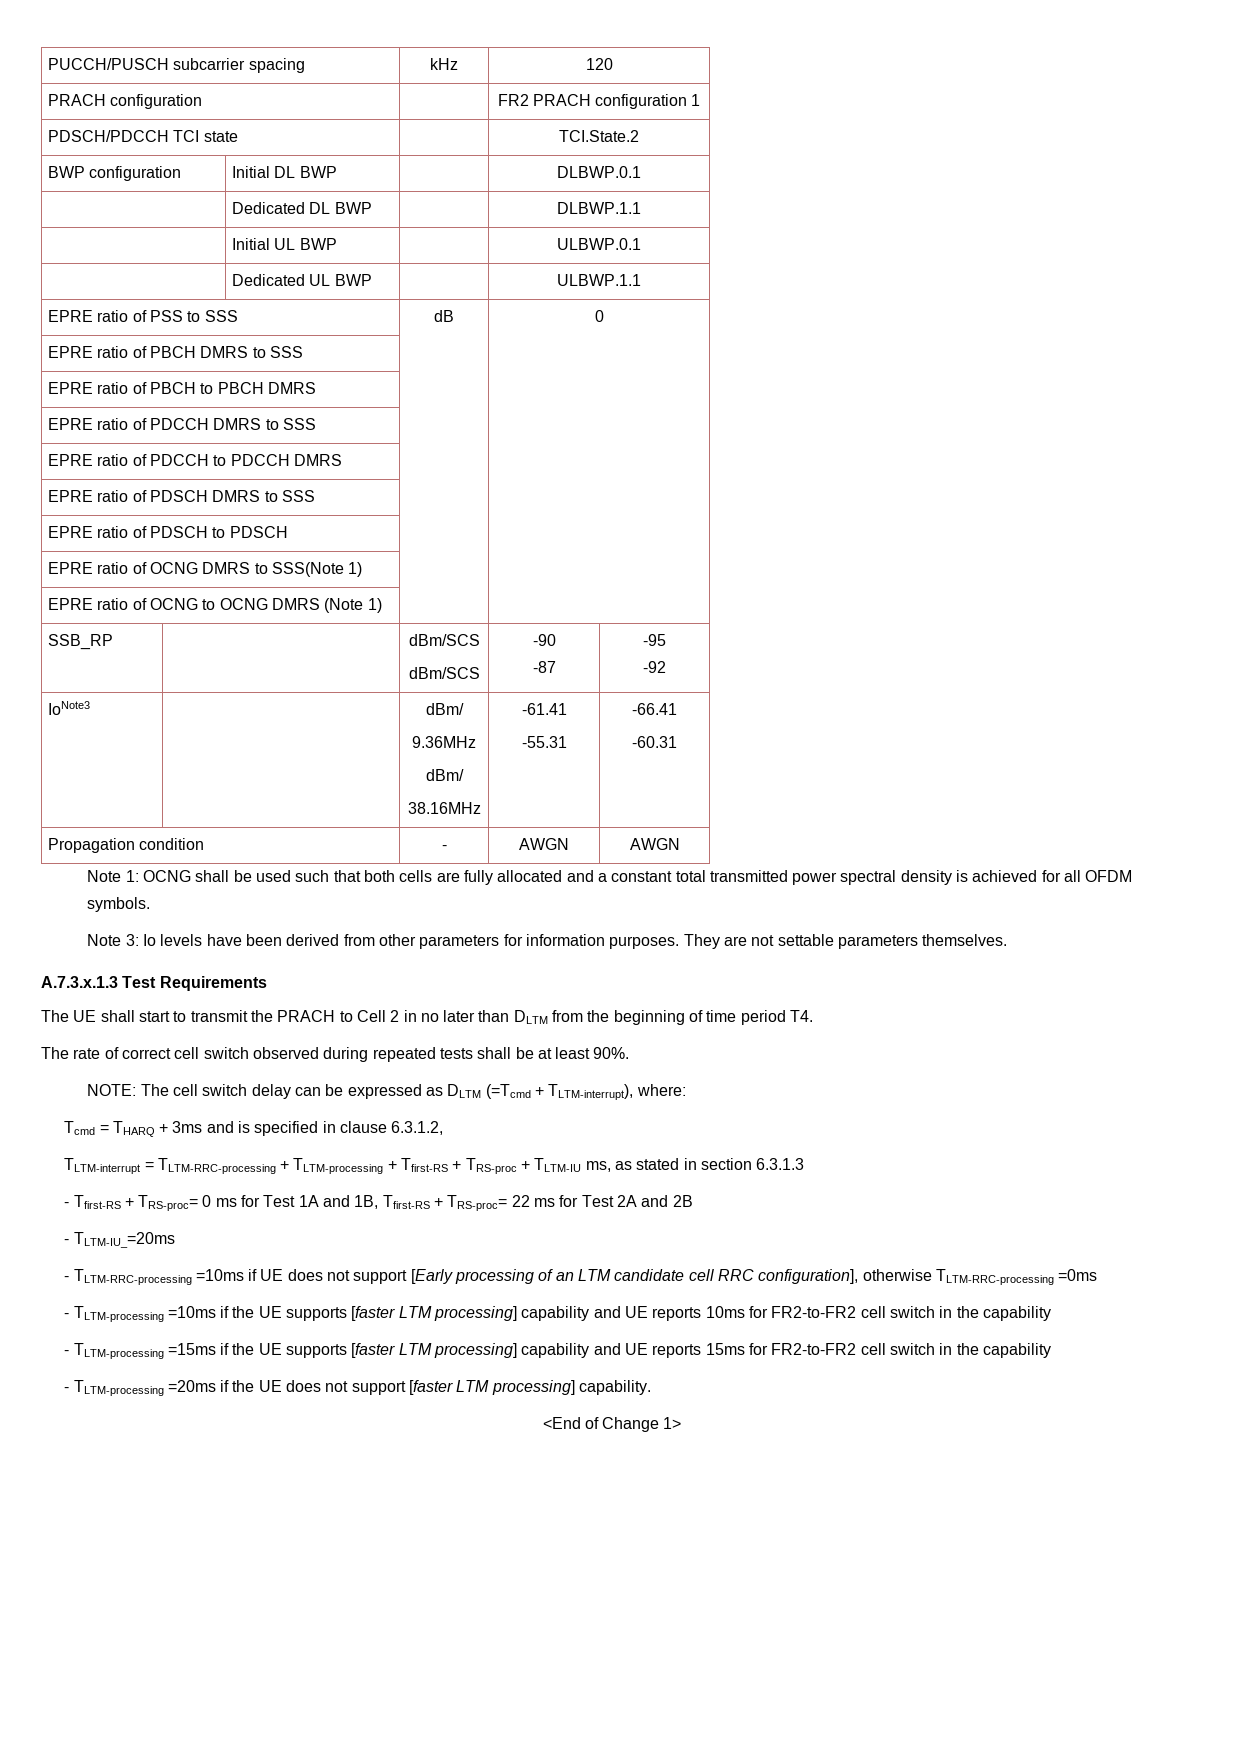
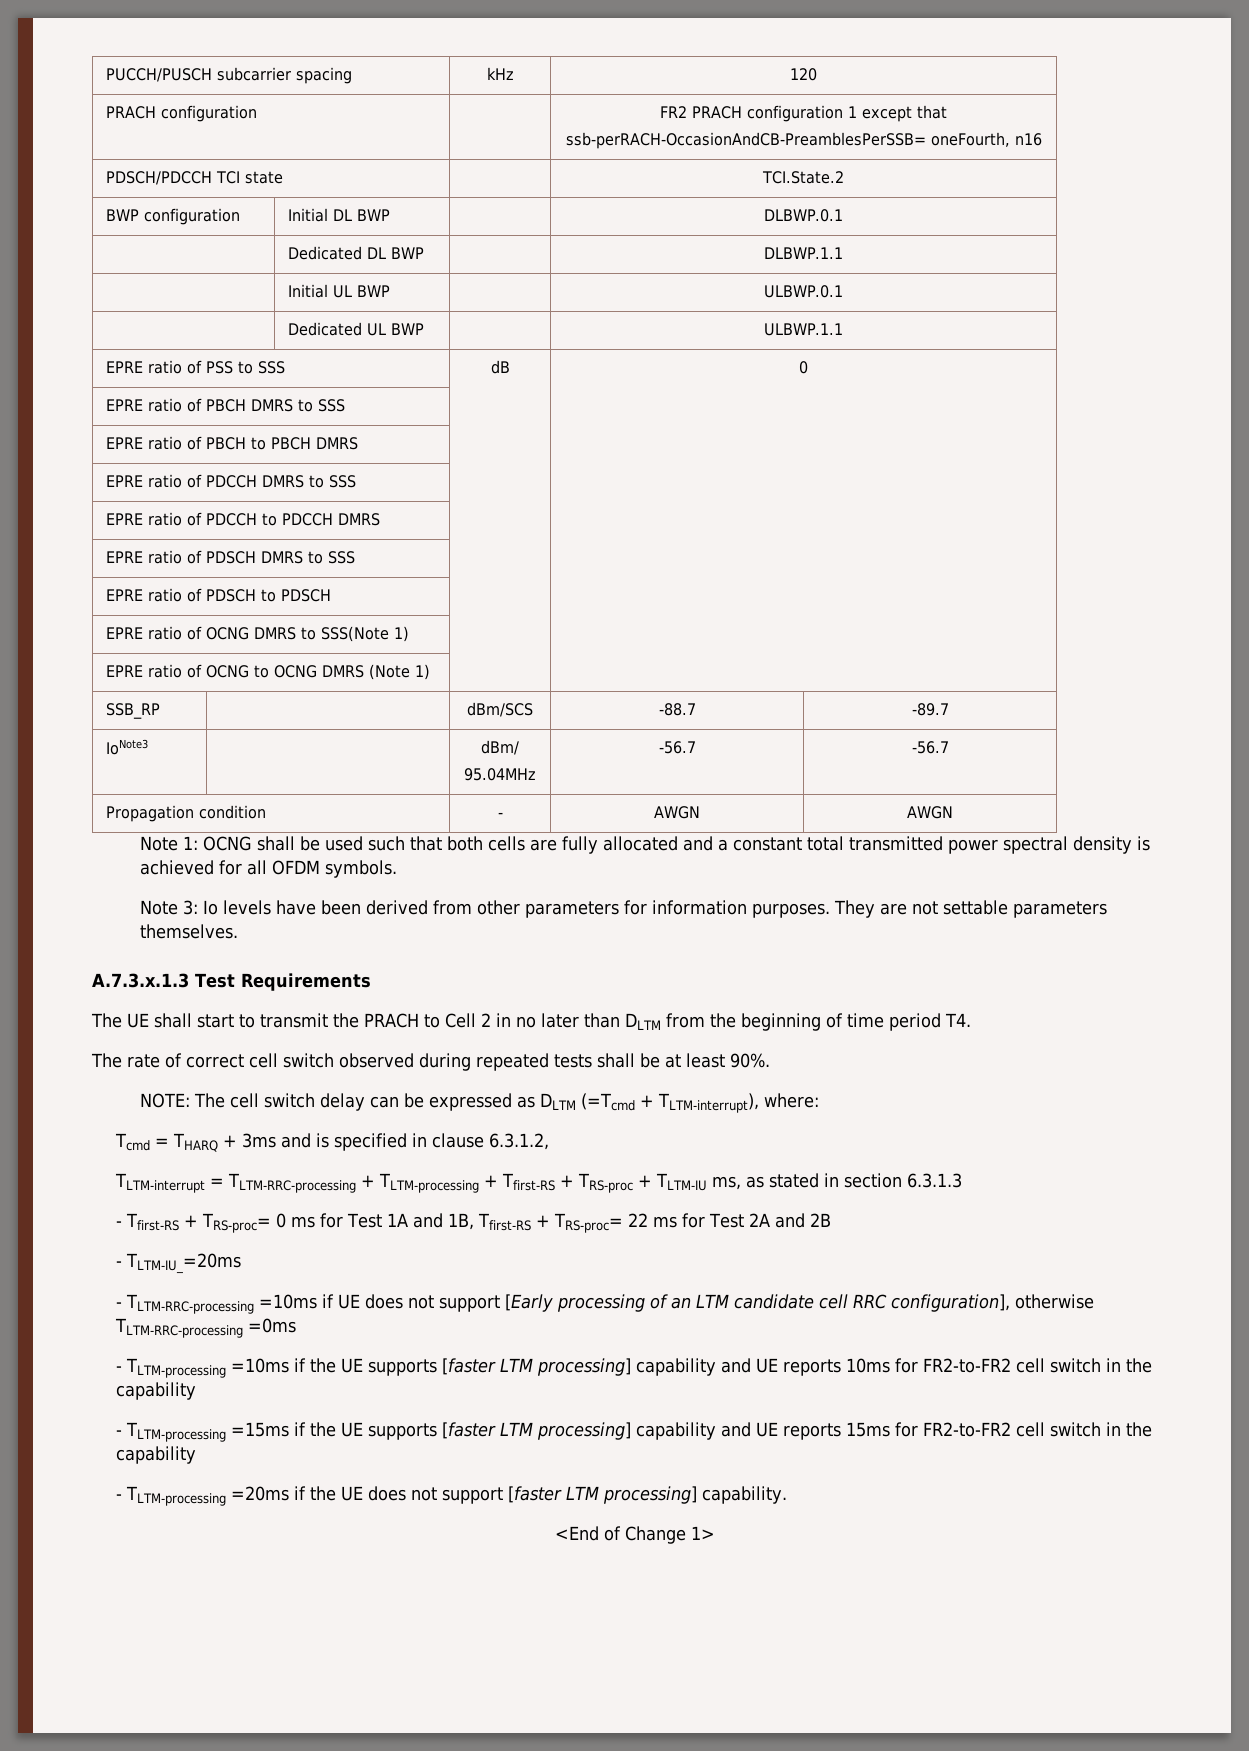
- PRACH configuration | | FR2 PRACH configuration 1
+ PRACH configuration | | FR2 PRACH configuration 1 except that
+ ssb-perRACH-OccasionAndCB-PreamblesPerSSB= oneFourth, n16
- SSB_RP | | dBm/SCS
- dBm/SCS | -90
- -87 | -95
- -92
+ SSB_RP | | dBm/SCS | -88.7 | -89.7
  IoNote3 | | dBm/
- 9.36MHz
- dBm/
- 38.16MHz | -61.41
- -55.31 | -66.41
- -60.31
+ 95.04MHz | -56.7 | -56.7

